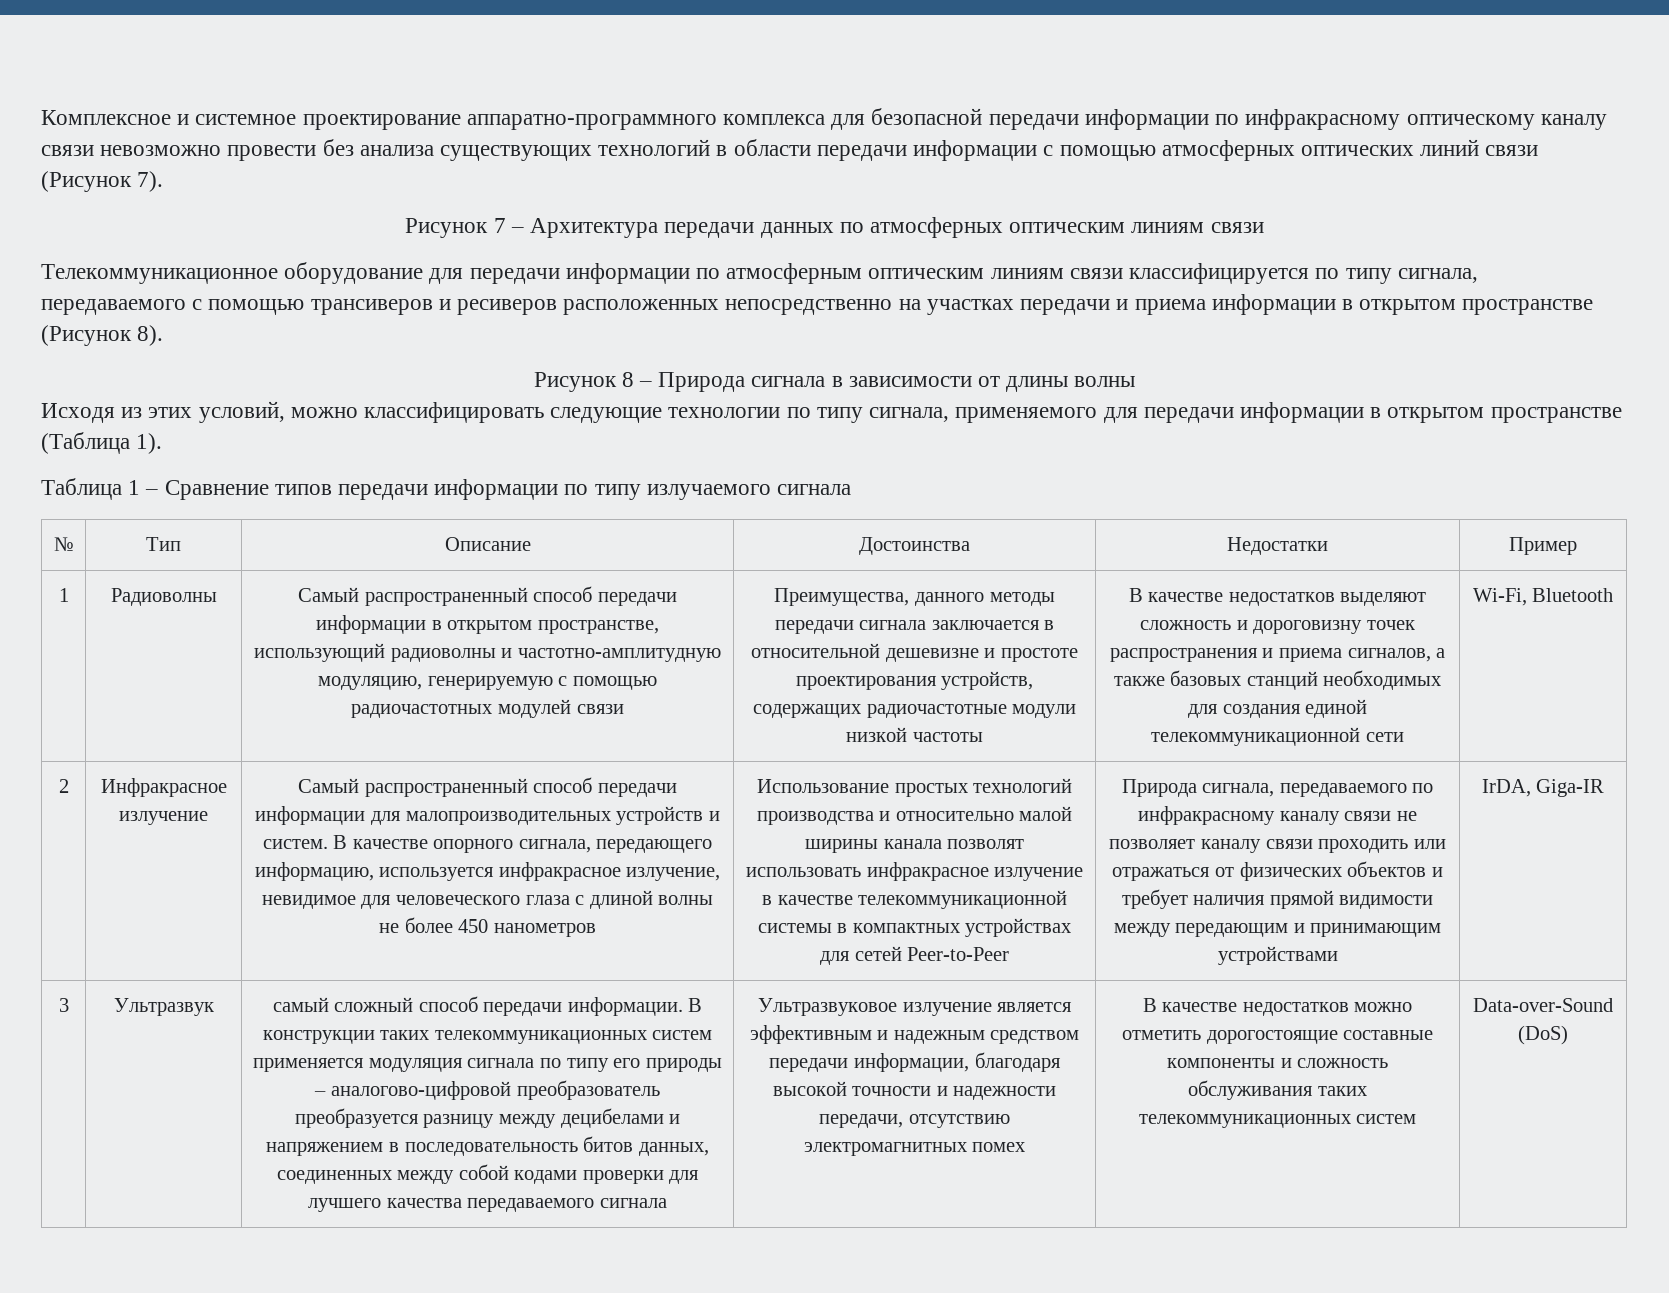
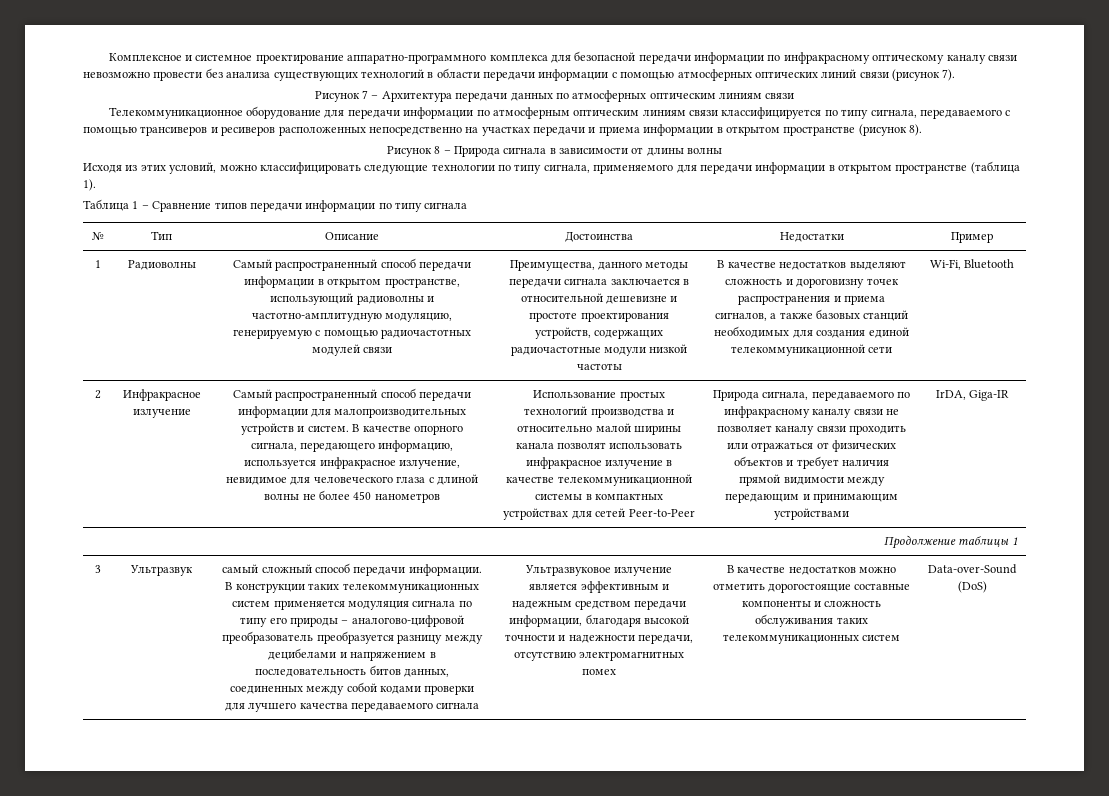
- Комплексное и системное проектирование аппаратно-программного комплекса для безопасной передачи информации по инфракрасному оптическому каналу связи невозможно провести без анализа существующих технологий в области передачи информации с помощью атмосферных оптических линий связи (Рисунок 7).
+ Комплексное и системное проектирование аппаратно-программного комплекса для безопасной передачи информации по инфракрасному оптическому каналу связи невозможно провести без анализа существующих технологий в области передачи информации с помощью атмосферных оптических линий связи (рисунок 7).
- Телекоммуникационное оборудование для передачи информации по атмосферным оптическим линиям связи классифицируется по типу сигнала, передаваемого с помощью трансиверов и ресиверов расположенных непосредственно на участках передачи и приема информации в открытом пространстве (Рисунок 8).
+ Телекоммуникационное оборудование для передачи информации по атмосферным оптическим линиям связи классифицируется по типу сигнала, передаваемого с помощью трансиверов и ресиверов расположенных непосредственно на участках передачи и приема информации в открытом пространстве (рисунок 8).
- Исходя из этих условий, можно классифицировать следующие технологии по типу сигнала, применяемого для передачи информации в открытом пространстве (Таблица 1).
+ Исходя из этих условий, можно классифицировать следующие технологии по типу сигнала, применяемого для передачи информации в открытом пространстве (таблица 1).
- Таблица 1 – Сравнение типов передачи информации по типу излучаемого сигнала
+ Таблица 1 – Сравнение типов передачи информации по типу сигнала
+ Продолжение таблицы 1

